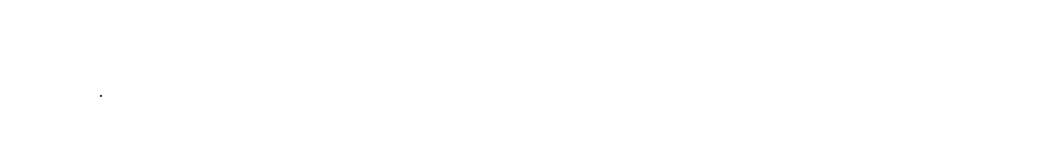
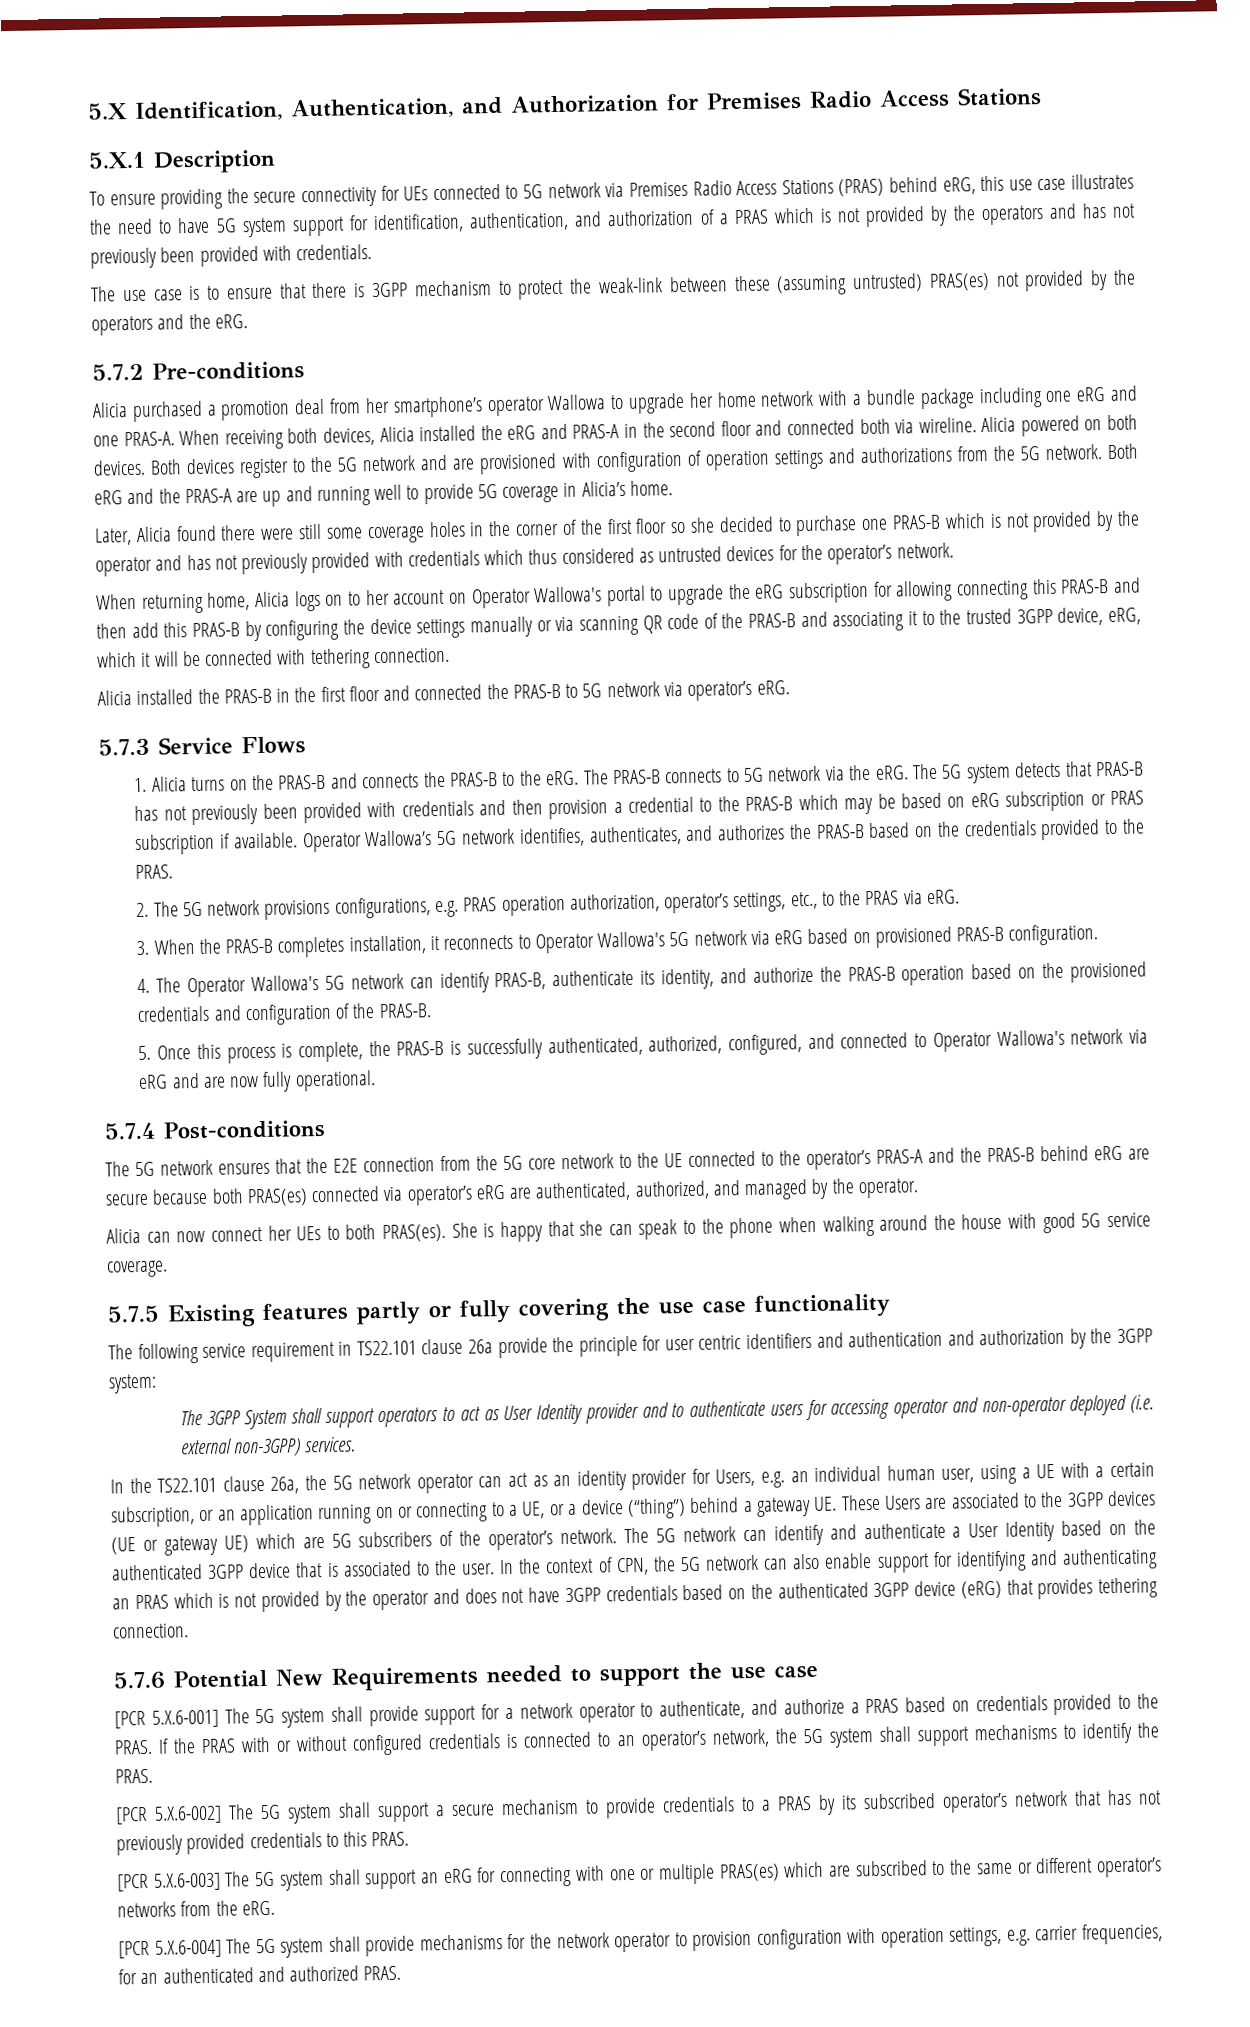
- .
+ 5.X Identification, Authentication, and Authorization for Premises Radio Access Stations
+ 5.X.1 Description
+ To ensure providing the secure connectivity for UEs connected to 5G network via Premises Radio Access Stations (PRAS) behind eRG, this use case illustrates the need to have 5G system support for identification, authentication, and authorization of a PRAS which is not provided by the operators and has not previously been provided with credentials.
+ The use case is to ensure that there is 3GPP mechanism to protect the weak-link between these (assuming untrusted) PRAS(es) not provided by the operators and the eRG.
+ 5.7.2 Pre-conditions
+ Alicia purchased a promotion deal from her smartphone’s operator Wallowa to upgrade her home network with a bundle package including one eRG and one PRAS-A. When receiving both devices, Alicia installed the eRG and PRAS-A in the second floor and connected both via wireline. Alicia powered on both devices. Both devices register to the 5G network and are provisioned with configuration of operation settings and authorizations from the 5G network. Both eRG and the PRAS-A are up and running well to provide 5G coverage in Alicia’s home.
+ Later, Alicia found there were still some coverage holes in the corner of the first floor so she decided to purchase one PRAS-B which is not provided by the operator and has not previously provided with credentials which thus considered as untrusted devices for the operator’s network.
+ When returning home, Alicia logs on to her account on Operator Wallowa's portal to upgrade the eRG subscription for allowing connecting this PRAS-B and then add this PRAS-B by configuring the device settings manually or via scanning QR code of the PRAS-B and associating it to the trusted 3GPP device, eRG, which it will be connected with tethering connection.
+ Alicia installed the PRAS-B in the first floor and connected the PRAS-B to 5G network via operator’s eRG.
+ 5.7.3 Service Flows
+ 1. Alicia turns on the PRAS-B and connects the PRAS-B to the eRG. The PRAS-B connects to 5G network via the eRG. The 5G system detects that PRAS-B has not previously been provided with credentials and then provision a credential to the PRAS-B which may be based on eRG subscription or PRAS subscription if available. Operator Wallowa’s 5G network identifies, authenticates, and authorizes the PRAS-B based on the credentials provided to the PRAS.
+ 2. The 5G network provisions configurations, e.g. PRAS operation authorization, operator’s settings, etc., to the PRAS via eRG.
+ 3. When the PRAS-B completes installation, it reconnects to Operator Wallowa's 5G network via eRG based on provisioned PRAS-B configuration.
+ 4. The Operator Wallowa's 5G network can identify PRAS-B, authenticate its identity, and authorize the PRAS-B operation based on the provisioned credentials and configuration of the PRAS-B.
+ 5. Once this process is complete, the PRAS-B is successfully authenticated, authorized, configured, and connected to Operator Wallowa's network via eRG and are now fully operational.
+ 5.7.4 Post-conditions
+ The 5G network ensures that the E2E connection from the 5G core network to the UE connected to the operator’s PRAS-A and the PRAS-B behind eRG are secure because both PRAS(es) connected via operator’s eRG are authenticated, authorized, and managed by the operator.
+ Alicia can now connect her UEs to both PRAS(es). She is happy that she can speak to the phone when walking around the house with good 5G service coverage.
+ 5.7.5 Existing features partly or fully covering the use case functionality
+ The following service requirement in TS22.101 clause 26a provide the principle for user centric identifiers and authentication and authorization by the 3GPP system:
+ The 3GPP System shall support operators to act as User Identity provider and to authenticate users for accessing operator and non-operator deployed (i.e. external non-3GPP) services.
+ In the TS22.101 clause 26a, the 5G network operator can act as an identity provider for Users, e.g. an individual human user, using a UE with a certain subscription, or an application running on or connecting to a UE, or a device (“thing”) behind a gateway UE. These Users are associated to the 3GPP devices (UE or gateway UE) which are 5G subscribers of the operator’s network. The 5G network can identify and authenticate a User Identity based on the authenticated 3GPP device that is associated to the user. In the context of CPN, the 5G network can also enable support for identifying and authenticating an PRAS which is not provided by the operator and does not have 3GPP credentials based on the authenticated 3GPP device (eRG) that provides tethering connection.
+ 5.7.6 Potential New Requirements needed to support the use case
+ [PCR 5.X.6-001] The 5G system shall provide support for a network operator to authenticate, and authorize a PRAS based on credentials provided to the PRAS. If the PRAS with or without configured credentials is connected to an operator’s network, the 5G system shall support mechanisms to identify the PRAS.
+ [PCR 5.X.6-002] The 5G system shall support a secure mechanism to provide credentials to a PRAS by its subscribed operator’s network that has not previously provided credentials to this PRAS.
+ [PCR 5.X.6-003] The 5G system shall support an eRG for connecting with one or multiple PRAS(es) which are subscribed to the same or different operator’s networks from the eRG.
+ [PCR 5.X.6-004] The 5G system shall provide mechanisms for the network operator to provision configuration with operation settings, e.g. carrier frequencies, for an authenticated and authorized PRAS.

